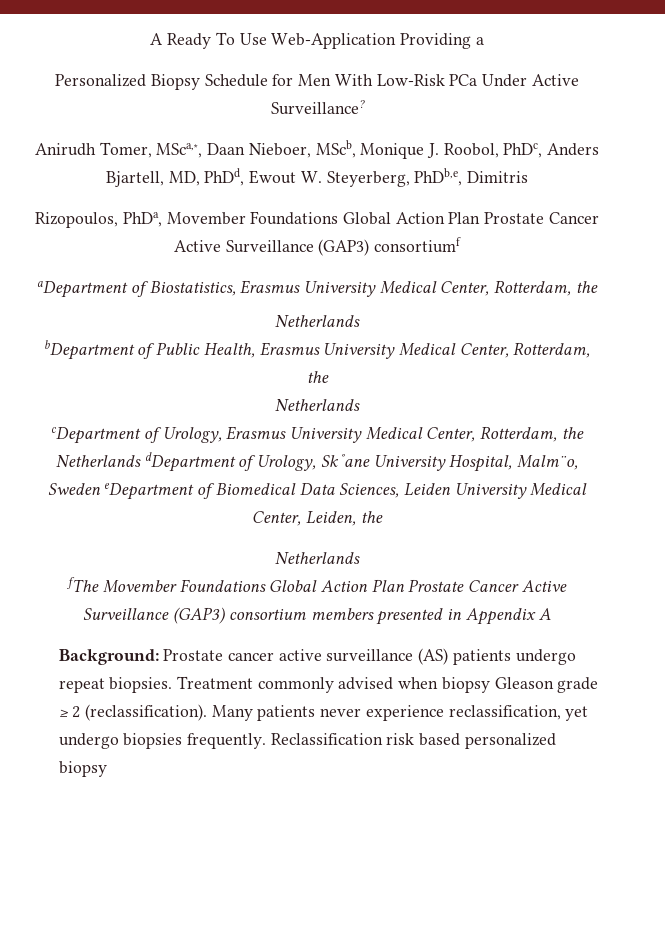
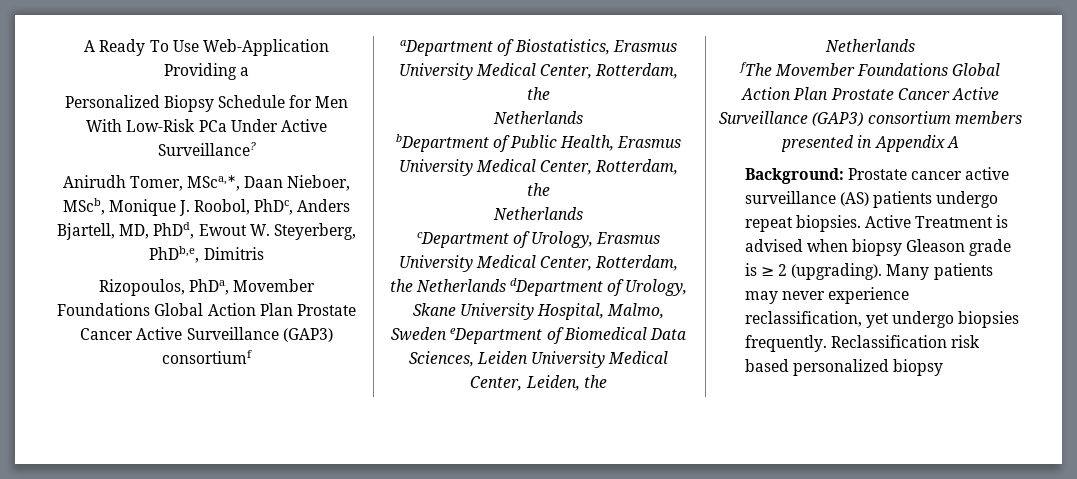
- cDepartment of Urology, Erasmus University Medical Center, Rotterdam, the Netherlands dDepartment of Urology, Sk˚ane University Hospital, Malm¨o, Sweden eDepartment of Biomedical Data Sciences, Leiden University Medical Center, Leiden, the
+ cDepartment of Urology, Erasmus University Medical Center, Rotterdam, the Netherlands dDepartment of Urology, Skane University Hospital, Malmo, Sweden eDepartment of Biomedical Data Sciences, Leiden University Medical Center, Leiden, the
- Treatment commonly advised when biopsy Gleason grade ≥ 2 (reclassification).
+ Active Treatment is advised when biopsy Gleason grade is ≥ 2 (upgrading).
- Many patients never experience reclassification, yet undergo biopsies frequently.
+ Many patients may never experience reclassification, yet undergo biopsies frequently.

